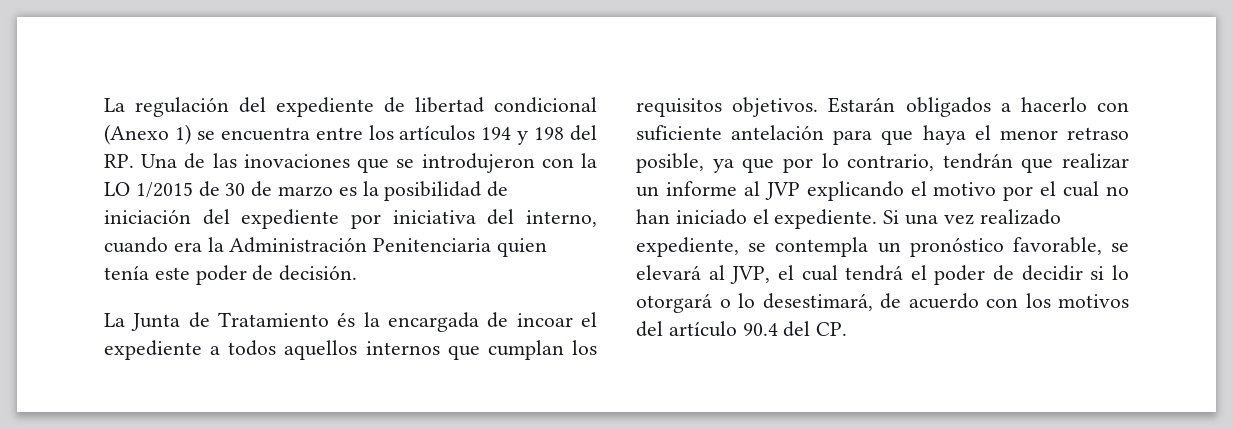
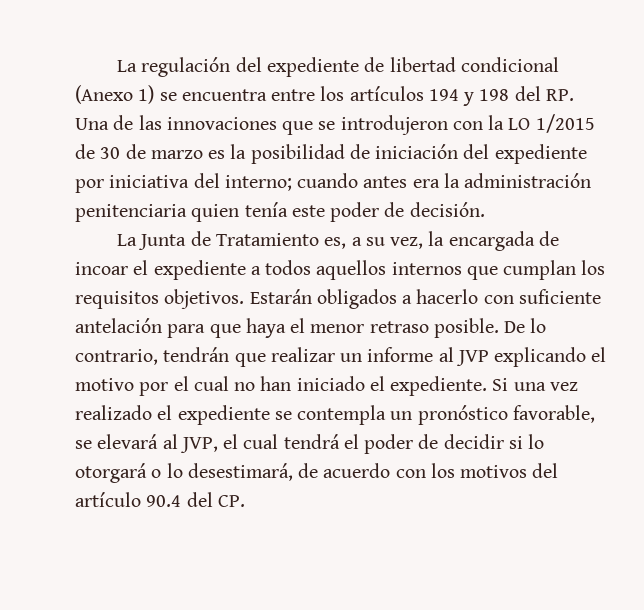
- La regulación del expediente de libertad condicional (Anexo 1) se encuentra entre los artículos 194 y 198 del RP. Una de las inovaciones que se introdujeron con la LO 1/2015 de 30 de marzo es la posibilidad de iniciación del expediente por iniciativa del interno, cuando era la Administración Penitenciaria quien tenía este poder de decisión.
+ La regulación del expediente de libertad condicional (Anexo 1) se encuentra entre los artículos 194 y 198 del RP. Una de las innovaciones que se introdujeron con la LO 1/2015 de 30 de marzo es la posibilidad de iniciación del expediente por iniciativa del interno; cuando antes era la administración penitenciaria quien tenía este poder de decisión.
- La Junta de Tratamiento és la encargada de incoar el expediente a todos aquellos internos que cumplan los requisitos objetivos.
+ La Junta de Tratamiento es, a su vez, la encargada de incoar el expediente a todos aquellos internos que cumplan los requisitos objetivos.
- Estarán obligados a hacerlo con suficiente antelación para que haya el menor retraso posible, ya que por lo contrario, tendrán que realizar un informe al JVP explicando el motivo por el cual no han iniciado el expediente.
+ Estarán obligados a hacerlo con suficiente antelación para que haya el menor retraso posible. De lo contrario, tendrán que realizar un informe al JVP explicando el motivo por el cual no han iniciado el expediente.
- Si una vez realizado expediente, se contempla un pronóstico favorable, se elevará al JVP, el cual tendrá el poder de decidir si lo otorgará o lo desestimará, de acuerdo con los motivos del artículo 90.4 del CP.
+ Si una vez realizado el expediente se contempla un pronóstico favorable, se elevará al JVP, el cual tendrá el poder de decidir si lo otorgará o lo desestimará, de acuerdo con los motivos del artículo 90.4 del CP.

